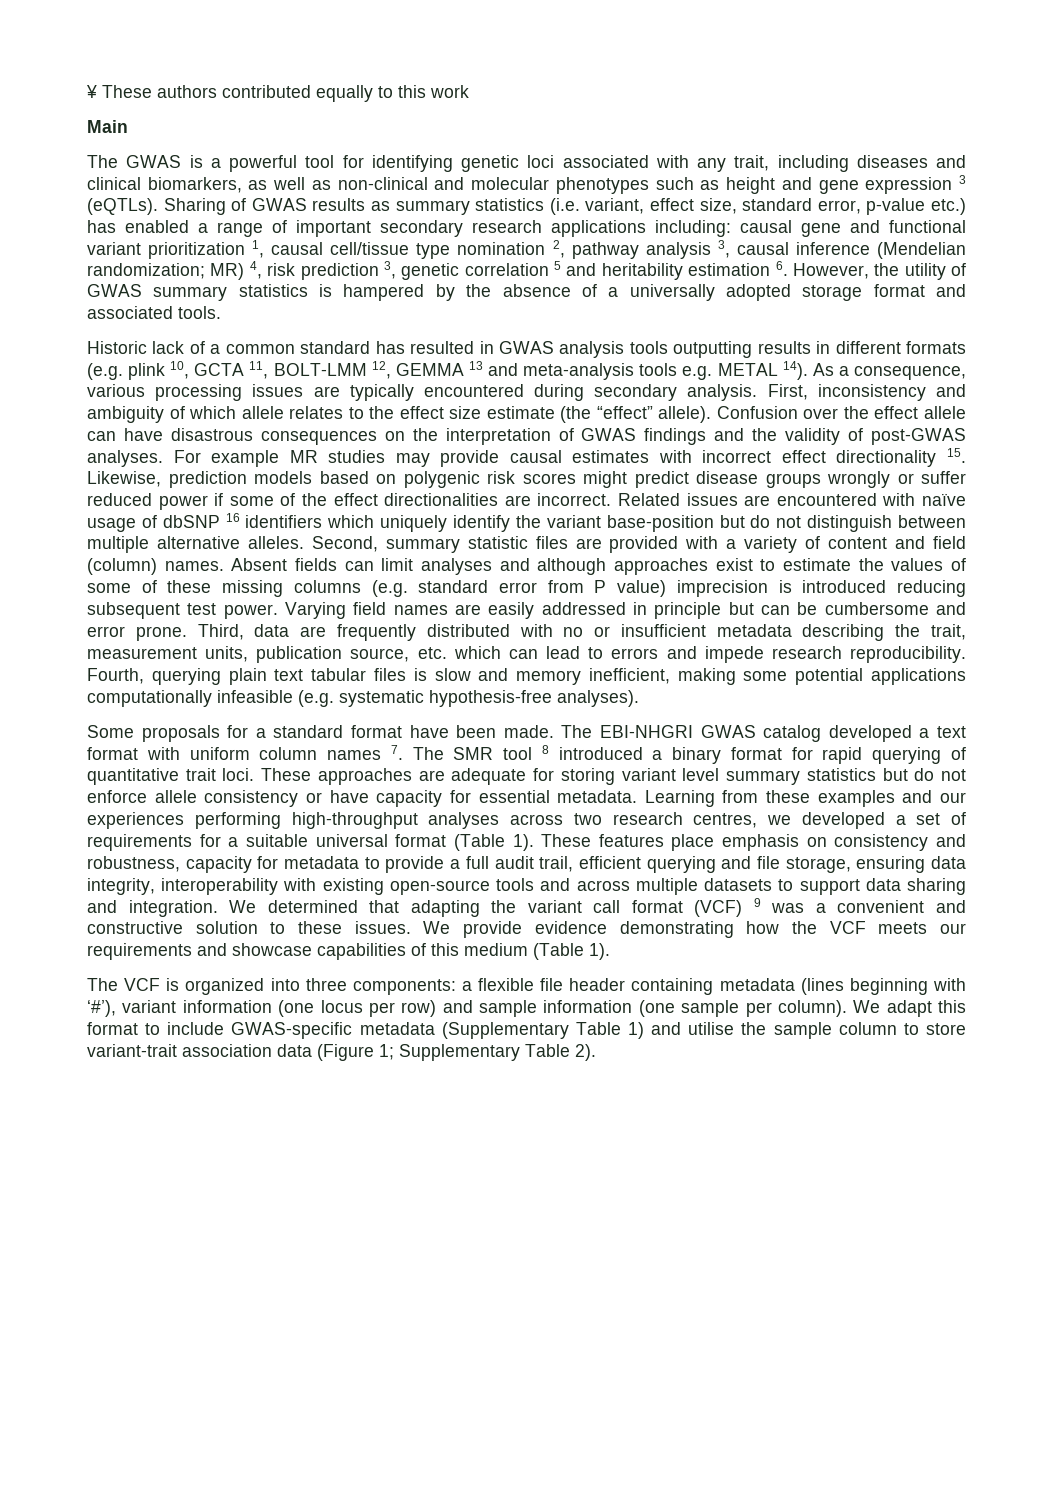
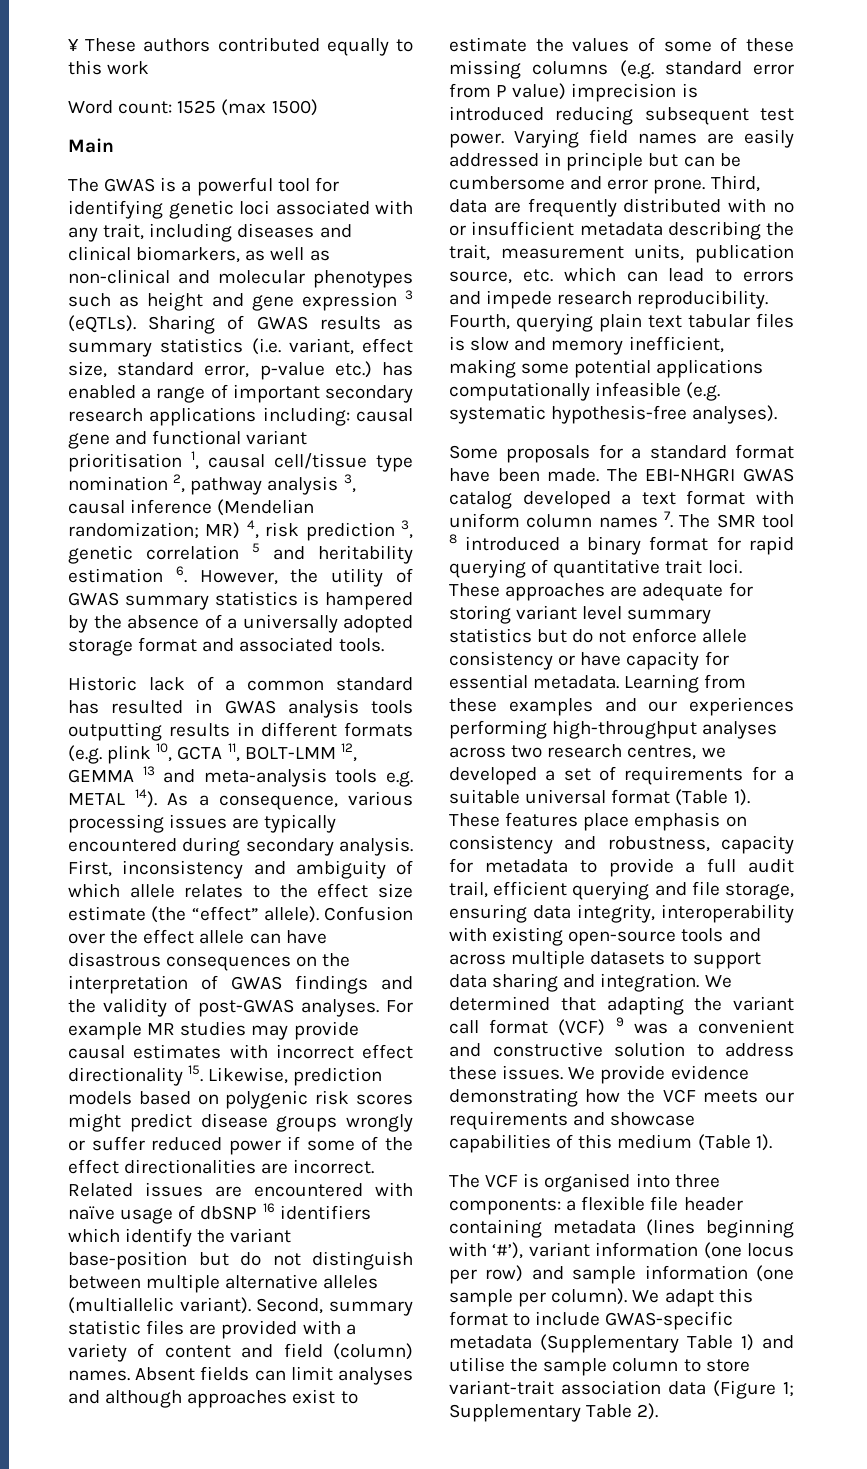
+ Word count: 1525 (max 1500)
- causal gene and functional variant prioritization 1, causal cell/tissue type nomination 2, pathway analysis 3, causal inference (Mendelian randomization;
+ causal gene and functional variant prioritisation 1, causal cell/tissue type nomination 2, pathway analysis 3, causal inference (Mendelian randomization;
- Related issues are encountered with naïve usage of dbSNP 16 identifiers which uniquely identify the variant base-position but do not distinguish between multiple alternative alleles.
+ Related issues are encountered with naïve usage of dbSNP 16 identifiers which identify the variant base-position but do not distinguish between multiple alternative alleles (multiallelic variant).
- We determined that adapting the variant call format (VCF) 9 was a convenient and constructive solution to these issues.
+ We determined that adapting the variant call format (VCF) 9 was a convenient and constructive solution to address these issues.
- The VCF is organized into three components: a flexible file header containing metadata (lines beginning with ‘#’), variant information (one locus per row) and sample information (one sample per column).
+ The VCF is organised into three components: a flexible file header containing metadata (lines beginning with ‘#’), variant information (one locus per row) and sample information (one sample per column).

